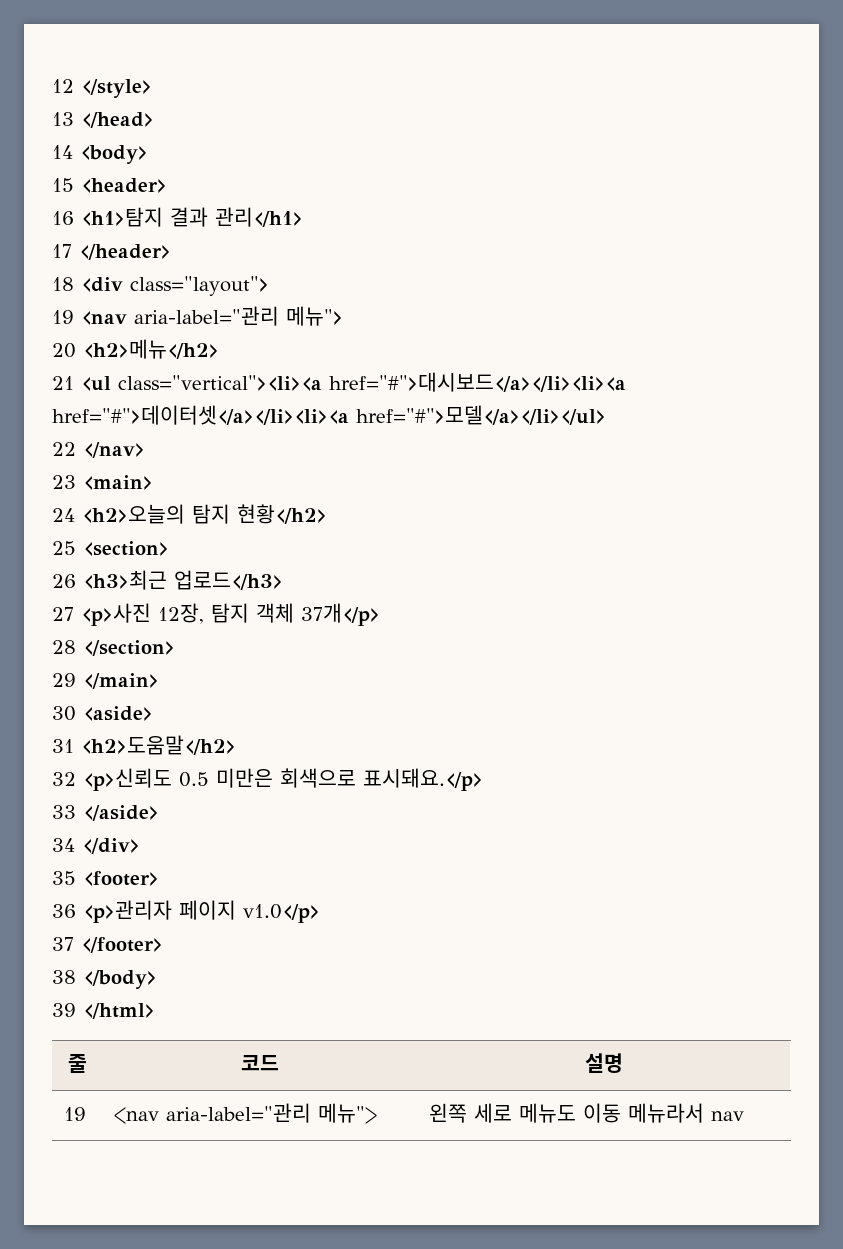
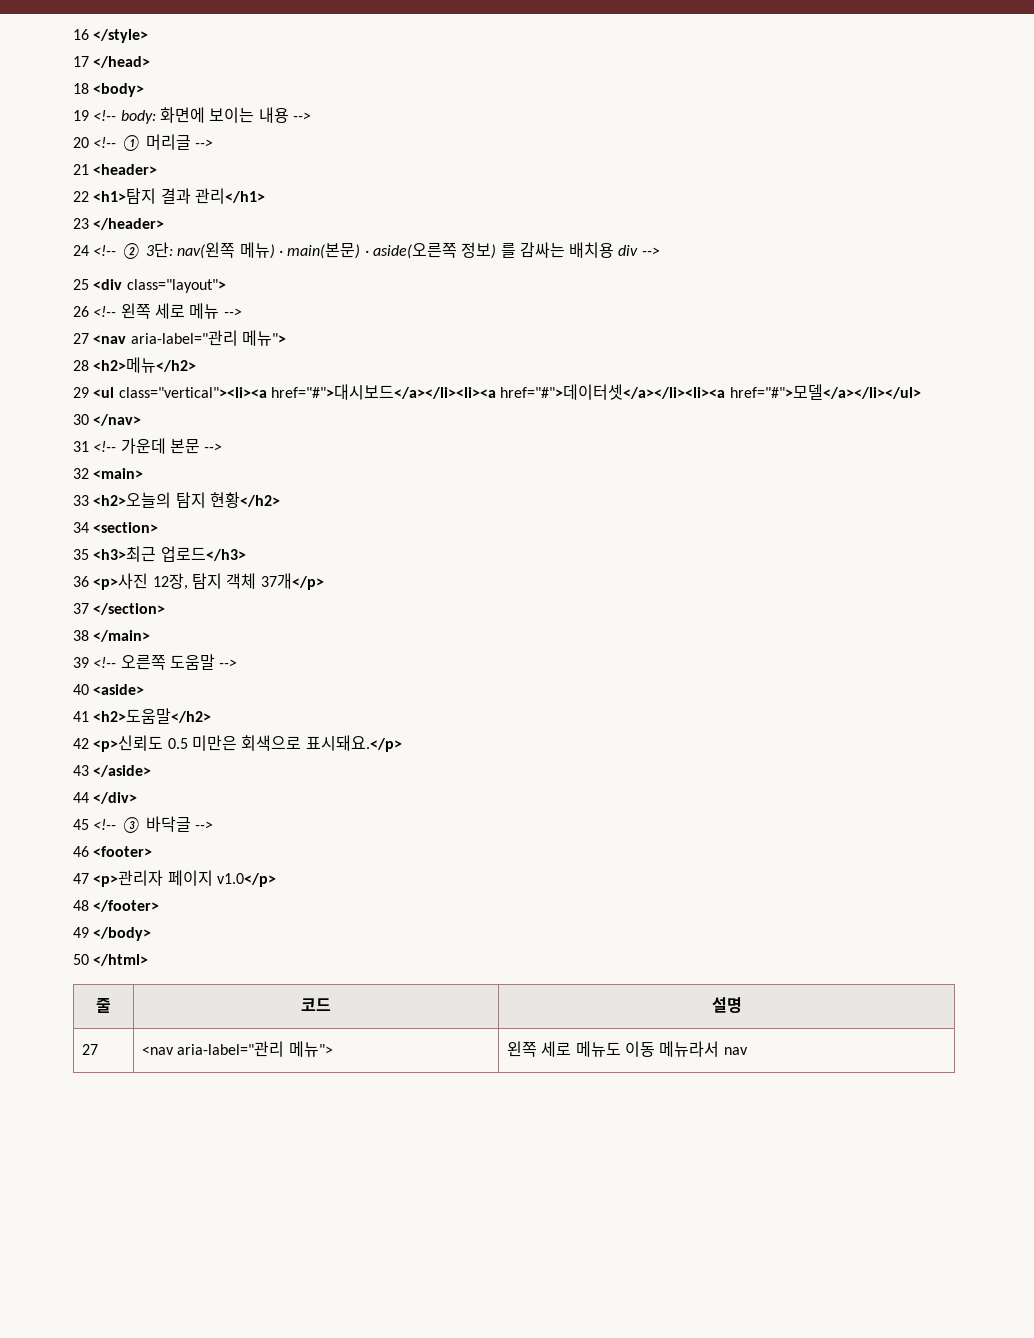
- 12 </style>
+ 16 </style>
- 13 </head>
+ 17 </head>
- 14 <body>
+ 18 <body>
- 15 <header>
+ 19 <!-- body: 화면에 보이는 내용 -->
+ 20 <!-- ① 머리글 -->
+ 21 <header>
- 16 <h1>탐지 결과 관리</h1>
+ 22 <h1>탐지 결과 관리</h1>
- 17 </header>
+ 23 </header>
- 18 <div class="layout">
- 19 <nav aria-label="관리 메뉴">
+ 24 <!-- ② 3단: nav(왼쪽 메뉴) · main(본문) · aside(오른쪽 정보) 를 감싸는 배치용 div -->
+ 25 <div class="layout">
+ 26 <!-- 왼쪽 세로 메뉴 -->
+ 27 <nav aria-label="관리 메뉴">
- 20 <h2>메뉴</h2>
+ 28 <h2>메뉴</h2>
- 21 <ul class="vertical"><li><a href="#">대시보드</a></li><li><a href="#">데이터셋</a></li><li><a href="#">모델</a></li></ul>
+ 29 <ul class="vertical"><li><a href="#">대시보드</a></li><li><a href="#">데이터셋</a></li><li><a href="#">모델</a></li></ul>
- 22 </nav>
+ 30 </nav>
- 23 <main>
+ 31 <!-- 가운데 본문 -->
+ 32 <main>
- 24 <h2>오늘의 탐지 현황</h2>
+ 33 <h2>오늘의 탐지 현황</h2>
- 25 <section>
+ 34 <section>
- 26 <h3>최근 업로드</h3>
+ 35 <h3>최근 업로드</h3>
- 27 <p>사진 12장, 탐지 객체 37개</p>
+ 36 <p>사진 12장, 탐지 객체 37개</p>
- 28 </section>
+ 37 </section>
- 29 </main>
+ 38 </main>
- 30 <aside>
+ 39 <!-- 오른쪽 도움말 -->
+ 40 <aside>
- 31 <h2>도움말</h2>
+ 41 <h2>도움말</h2>
- 32 <p>신뢰도 0.5 미만은 회색으로 표시돼요.</p>
+ 42 <p>신뢰도 0.5 미만은 회색으로 표시돼요.</p>
- 33 </aside>
+ 43 </aside>
- 34 </div>
+ 44 </div>
- 35 <footer>
+ 45 <!-- ③ 바닥글 -->
+ 46 <footer>
- 36 <p>관리자 페이지 v1.0</p>
+ 47 <p>관리자 페이지 v1.0</p>
- 37 </footer>
+ 48 </footer>
- 38 </body>
+ 49 </body>
- 39 </html>
+ 50 </html>
- 19 | <nav aria-label="관리 메뉴"> | 왼쪽 세로 메뉴도 이동 메뉴라서 nav
+ 27 | <nav aria-label="관리 메뉴"> | 왼쪽 세로 메뉴도 이동 메뉴라서 nav

